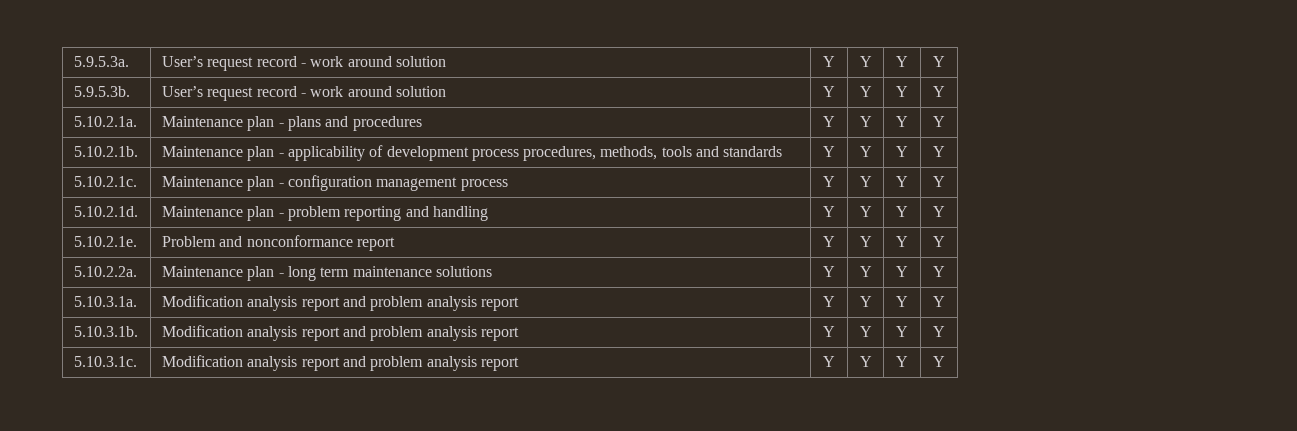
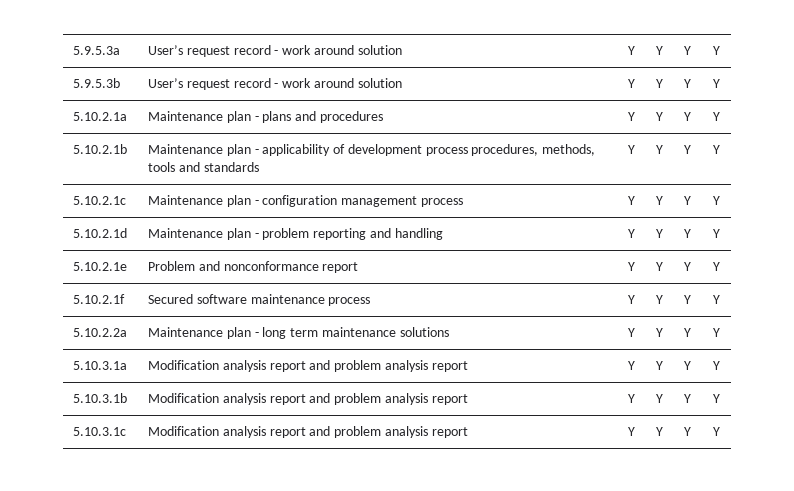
- 5.9.5.3a. | User’s request record - work around solution | Y | Y | Y | Y
+ 5.9.5.3a | User’s request record - work around solution | Y | Y | Y | Y
- 5.9.5.3b. | User’s request record - work around solution | Y | Y | Y | Y
+ 5.9.5.3b | User’s request record - work around solution | Y | Y | Y | Y
- 5.10.2.1a. | Maintenance plan - plans and procedures | Y | Y | Y | Y
+ 5.10.2.1a | Maintenance plan - plans and procedures | Y | Y | Y | Y
- 5.10.2.1b. | Maintenance plan - applicability of development process procedures, methods, tools and standards | Y | Y | Y | Y
+ 5.10.2.1b | Maintenance plan - applicability of development process procedures, methods, tools and standards | Y | Y | Y | Y
- 5.10.2.1c. | Maintenance plan - configuration management process | Y | Y | Y | Y
+ 5.10.2.1c | Maintenance plan - configuration management process | Y | Y | Y | Y
- 5.10.2.1d. | Maintenance plan - problem reporting and handling | Y | Y | Y | Y
+ 5.10.2.1d | Maintenance plan - problem reporting and handling | Y | Y | Y | Y
- 5.10.2.1e. | Problem and nonconformance report | Y | Y | Y | Y
+ 5.10.2.1e | Problem and nonconformance report | Y | Y | Y | Y
- 5.10.2.2a. | Maintenance plan - long term maintenance solutions | Y | Y | Y | Y
+ 5.10.2.1f | Secured software maintenance process | Y | Y | Y | Y
+ 5.10.2.2a | Maintenance plan - long term maintenance solutions | Y | Y | Y | Y
- 5.10.3.1a. | Modification analysis report and problem analysis report | Y | Y | Y | Y
+ 5.10.3.1a | Modification analysis report and problem analysis report | Y | Y | Y | Y
- 5.10.3.1b. | Modification analysis report and problem analysis report | Y | Y | Y | Y
+ 5.10.3.1b | Modification analysis report and problem analysis report | Y | Y | Y | Y
- 5.10.3.1c. | Modification analysis report and problem analysis report | Y | Y | Y | Y
+ 5.10.3.1c | Modification analysis report and problem analysis report | Y | Y | Y | Y

